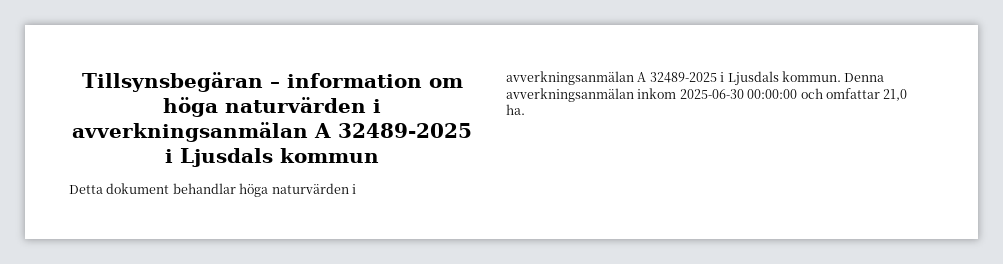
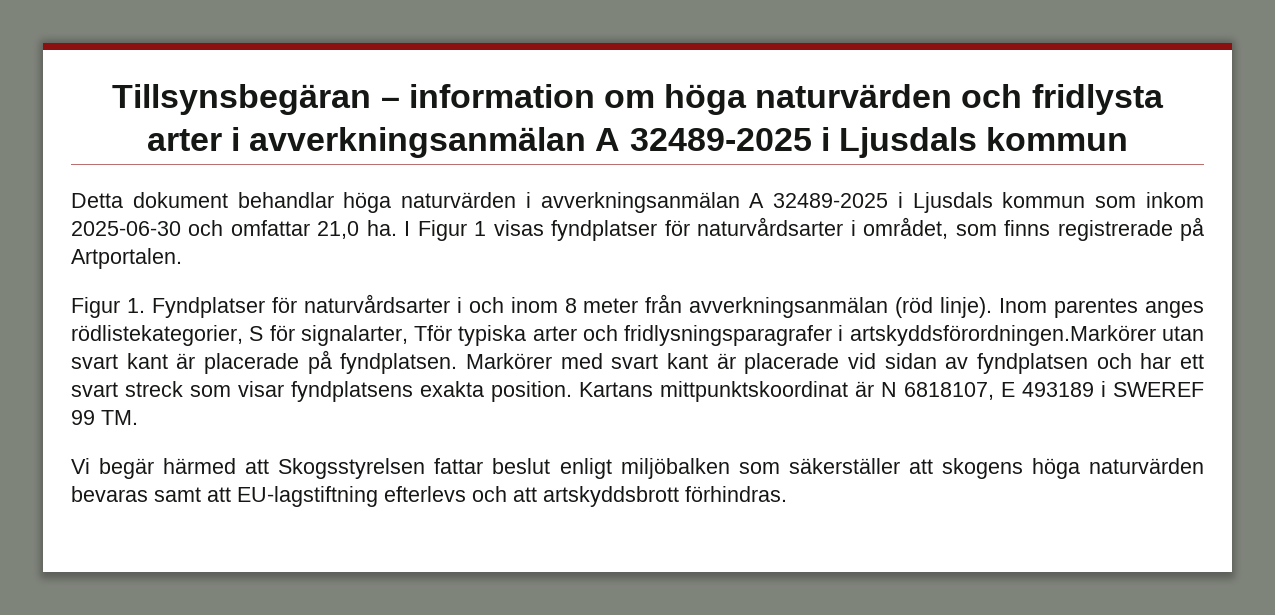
- Tillsynsbegäran – information om höga naturvärden i avverkningsanmälan A 32489-2025 i Ljusdals kommun
+ Tillsynsbegäran – information om höga naturvärden och fridlysta arter i avverkningsanmälan A 32489-2025 i Ljusdals kommun
- Detta dokument behandlar höga naturvärden i avverkningsanmälan A 32489-2025 i Ljusdals kommun. Denna avverkningsanmälan inkom 2025-06-30 00:00:00 och omfattar 21,0 ha.
+ Detta dokument behandlar höga naturvärden i avverkningsanmälan A 32489-2025 i Ljusdals kommun som inkom 2025-06-30 och omfattar 21,0 ha.
+ I Figur 1 visas fyndplatser för naturvårdsarter i området, som finns registrerade på Artportalen.
+ Figur 1. Fyndplatser för naturvårdsarter i och inom 8 meter från avverkningsanmälan (röd linje). Inom parentes anges rödlistekategorier, S för signalarter, Tför typiska arter och fridlysningsparagrafer i artskyddsförordningen.Markörer utan svart kant är placerade på fyndplatsen. Markörer med svart kant är placerade vid sidan av fyndplatsen och har ett svart streck som visar fyndplatsens exakta position. Kartans mittpunktskoordinat är N 6818107, E 493189 i SWEREF 99 TM.
+ Vi begär härmed att Skogsstyrelsen fattar beslut enligt miljöbalken som säkerställer att skogens höga naturvärden bevaras samt att EU-lagstiftning efterlevs och att artskyddsbrott förhindras.

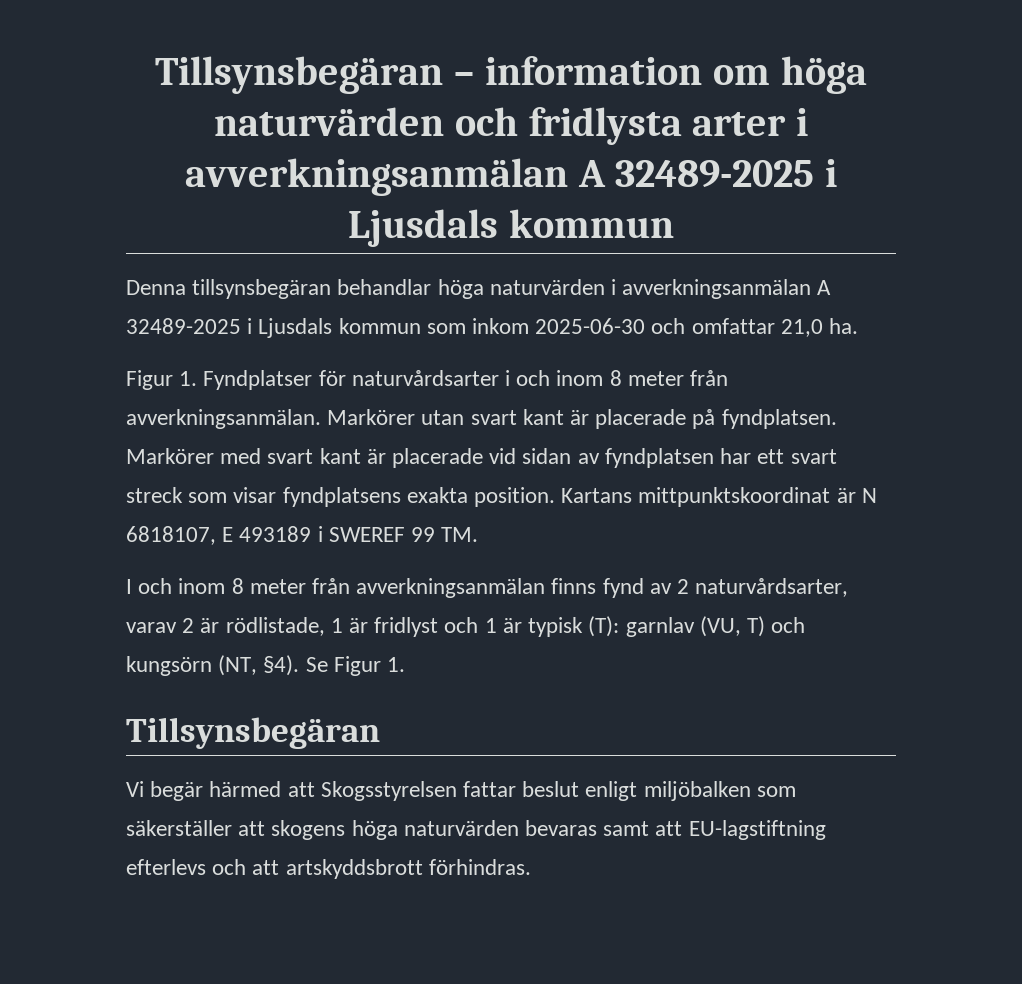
- Detta dokument behandlar höga naturvärden i avverkningsanmälan A 32489-2025 i Ljusdals kommun som inkom 2025-06-30 och omfattar 21,0 ha. I Figur 1 visas fyndplatser för naturvårdsarter i området, som finns registrerade på Artportalen.
+ Denna tillsynsbegäran behandlar höga naturvärden i avverkningsanmälan A 32489-2025 i Ljusdals kommun som inkom 2025-06-30 och omfattar 21,0 ha.
- Figur 1. Fyndplatser för naturvårdsarter i och inom 8 meter från avverkningsanmälan (röd linje). Inom parentes anges rödlistekategorier, S för signalarter, Tför typiska arter och fridlysningsparagrafer i artskyddsförordningen.Markörer utan svart kant är placerade på fyndplatsen.
+ Figur 1. Fyndplatser för naturvårdsarter i och inom 8 meter från avverkningsanmälan. Markörer utan svart kant är placerade på fyndplatsen.
- Markörer med svart kant är placerade vid sidan av fyndplatsen och har ett svart streck som visar fyndplatsens exakta position.
+ Markörer med svart kant är placerade vid sidan av fyndplatsen har ett svart streck som visar fyndplatsens exakta position.
+ I och inom 8 meter från avverkningsanmälan finns fynd av 2 naturvårdsarter, varav 2 är rödlistade, 1 är fridlyst och 1 är typisk (T): garnlav (VU, T) och kungsörn (NT, §4). Se Figur 1.
+ Tillsynsbegäran

